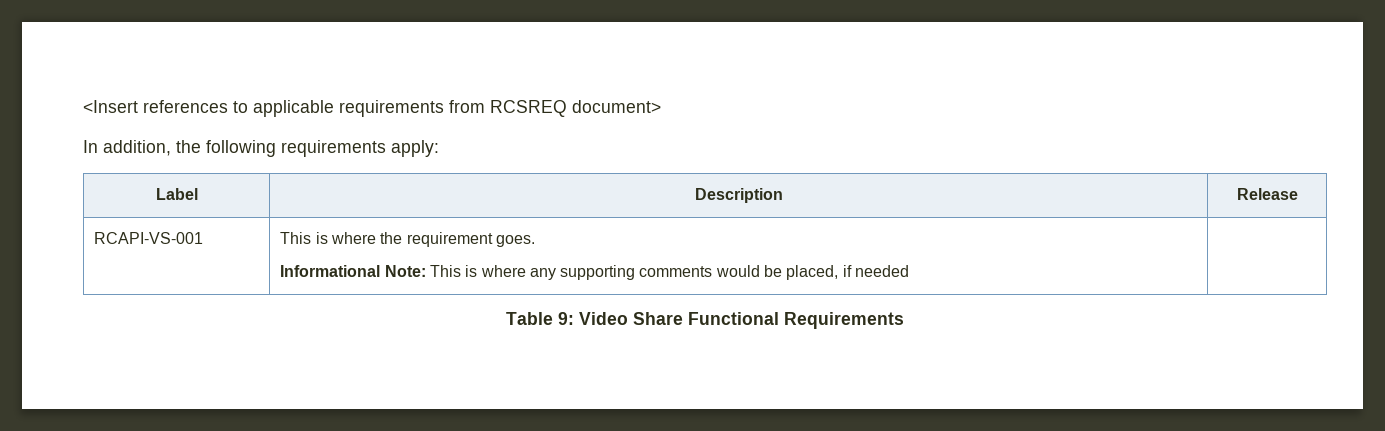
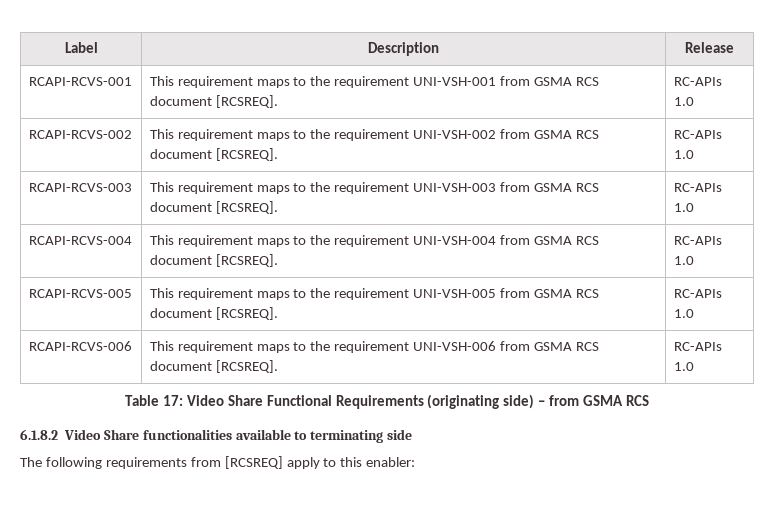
- <Insert references to applicable requirements from RCSREQ document>
- In addition, the following requirements apply:
- RCAPI-VS-001 | This is where the requirement goes.
- Informational Note: This is where any supporting comments would be placed, if needed |
+ RCAPI-RCVS-001 | This requirement maps to the requirement UNI-VSH-001 from GSMA RCS document [RCSREQ]. | RC-APIs 1.0
+ RCAPI-RCVS-002 | This requirement maps to the requirement UNI-VSH-002 from GSMA RCS document [RCSREQ]. | RC-APIs 1.0
+ RCAPI-RCVS-003 | This requirement maps to the requirement UNI-VSH-003 from GSMA RCS document [RCSREQ]. | RC-APIs 1.0
+ RCAPI-RCVS-004 | This requirement maps to the requirement UNI-VSH-004 from GSMA RCS document [RCSREQ]. | RC-APIs 1.0
+ RCAPI-RCVS-005 | This requirement maps to the requirement UNI-VSH-005 from GSMA RCS document [RCSREQ]. | RC-APIs 1.0
+ RCAPI-RCVS-006 | This requirement maps to the requirement UNI-VSH-006 from GSMA RCS document [RCSREQ]. | RC-APIs 1.0
- Table 9: Video Share Functional Requirements
+ Table 17: Video Share Functional Requirements (originating side) – from GSMA RCS
+ 6.1.8.2 Video Share functionalities available to terminating side
+ The following requirements from [RCSREQ] apply to this enabler:

